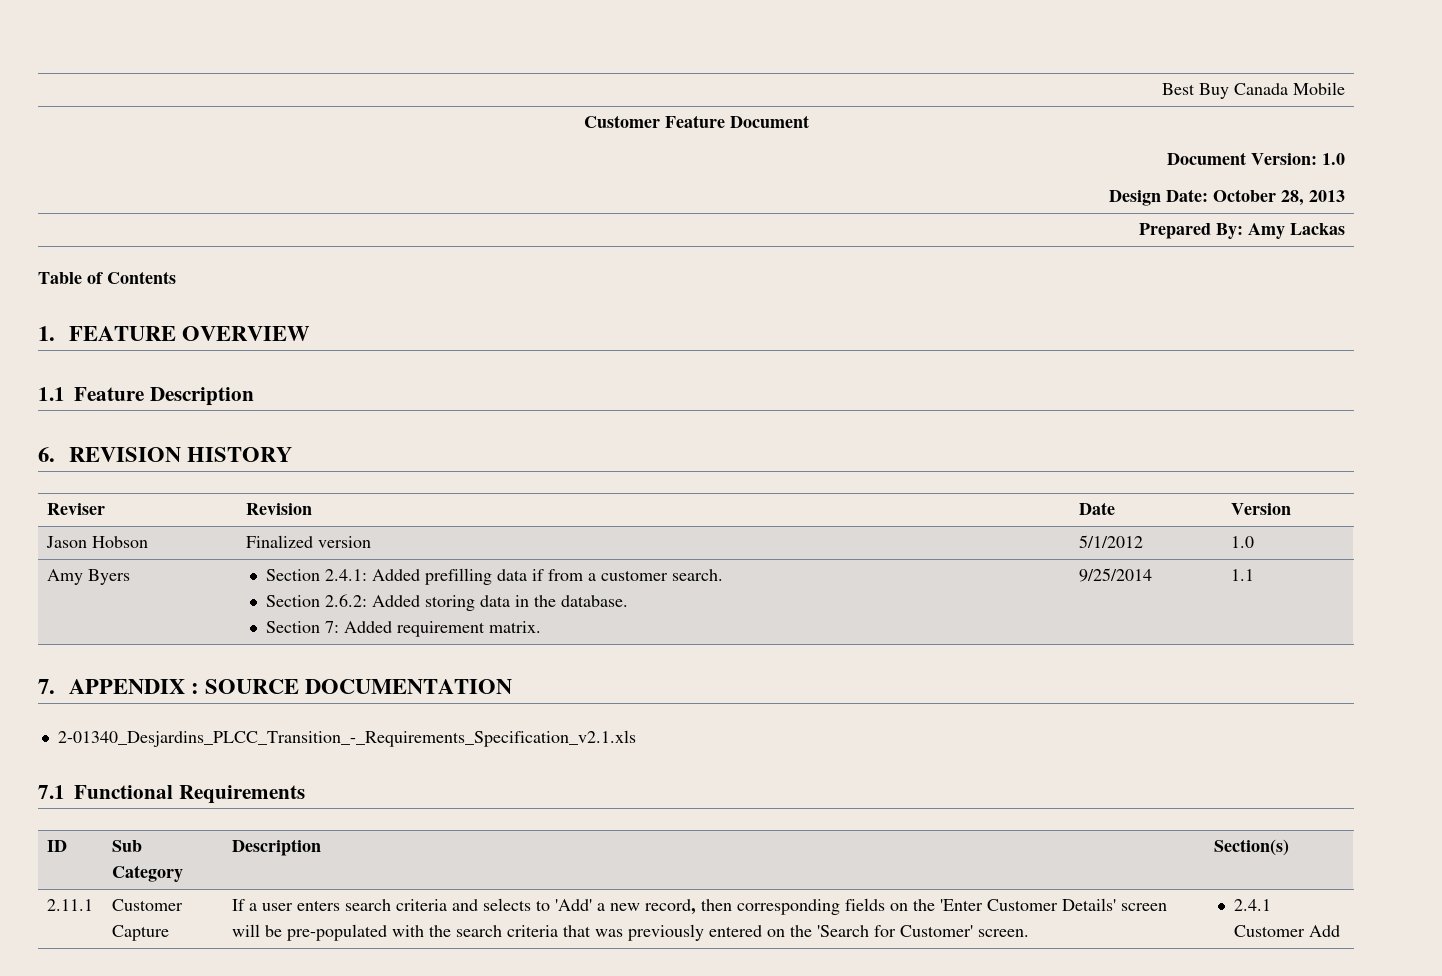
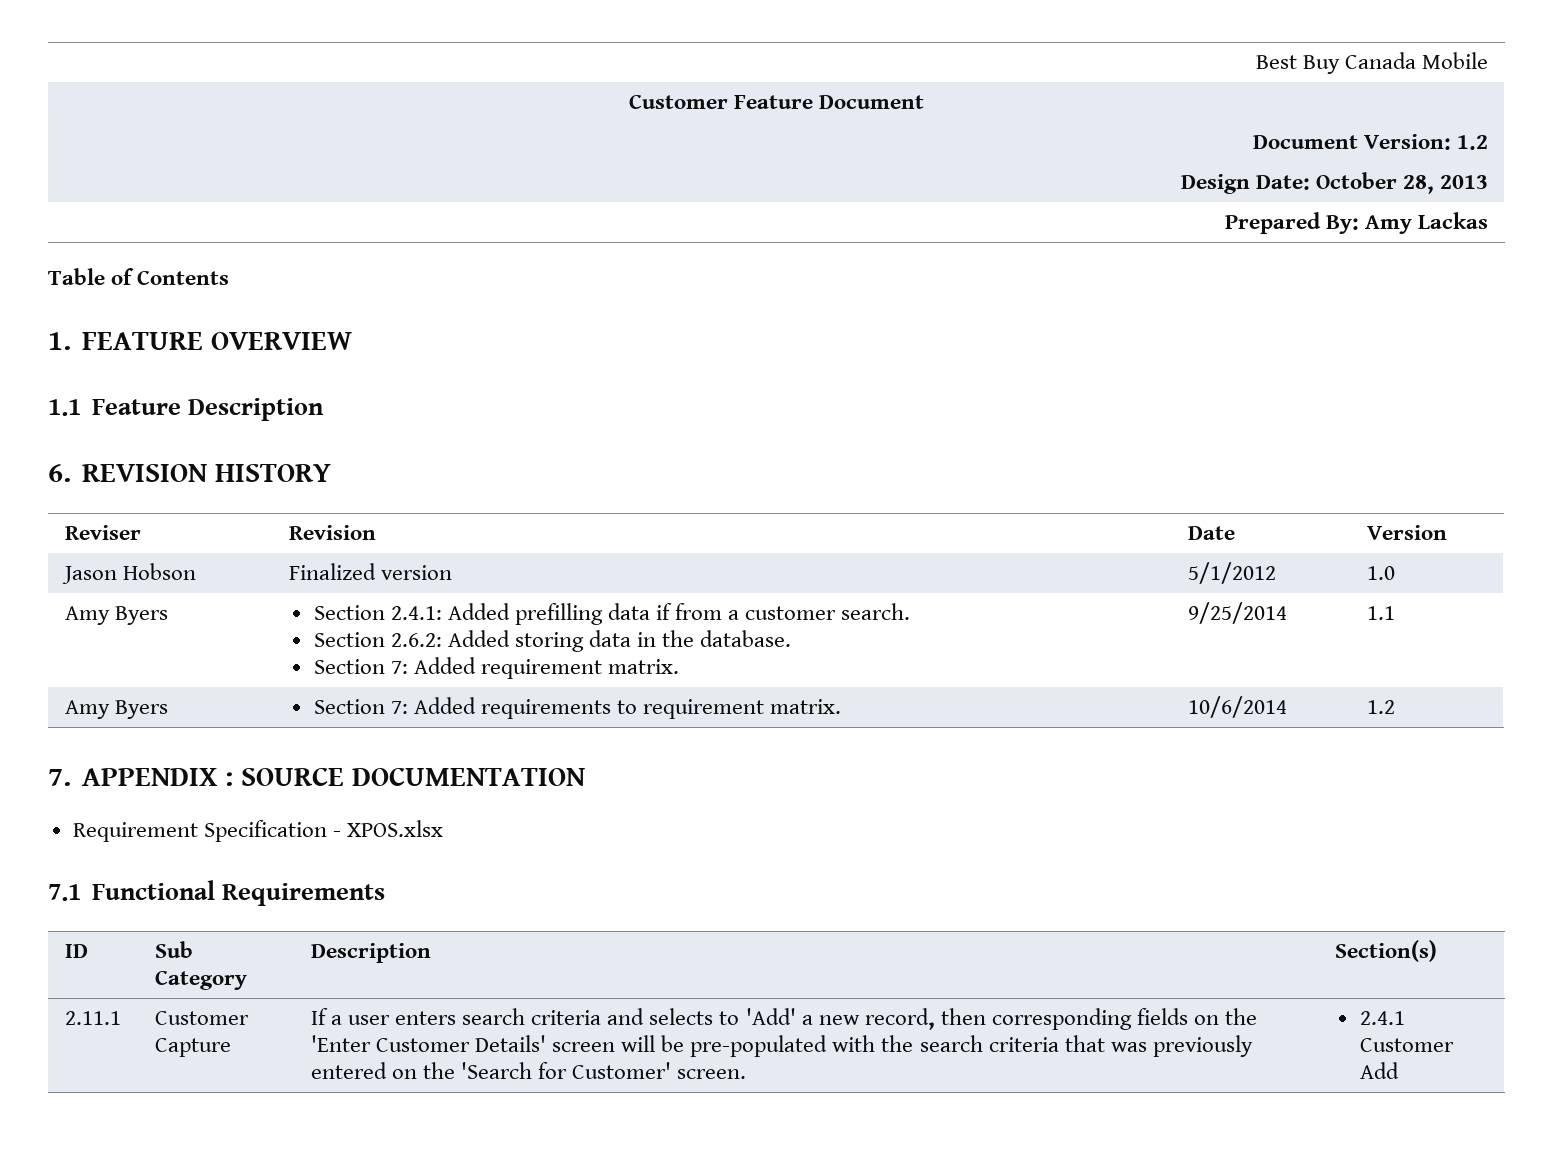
  Customer Feature Document
- Document Version: 1.0
+ Document Version: 1.2
+ Amy Byers | Section 7: Added requirements to requirement matrix. | 10/6/2014 | 1.2
- 2-01340_Desjardins_PLCC_Transition_-_Requirements_Specification_v2.1.xls
+ Requirement Specification - XPOS.xlsx

